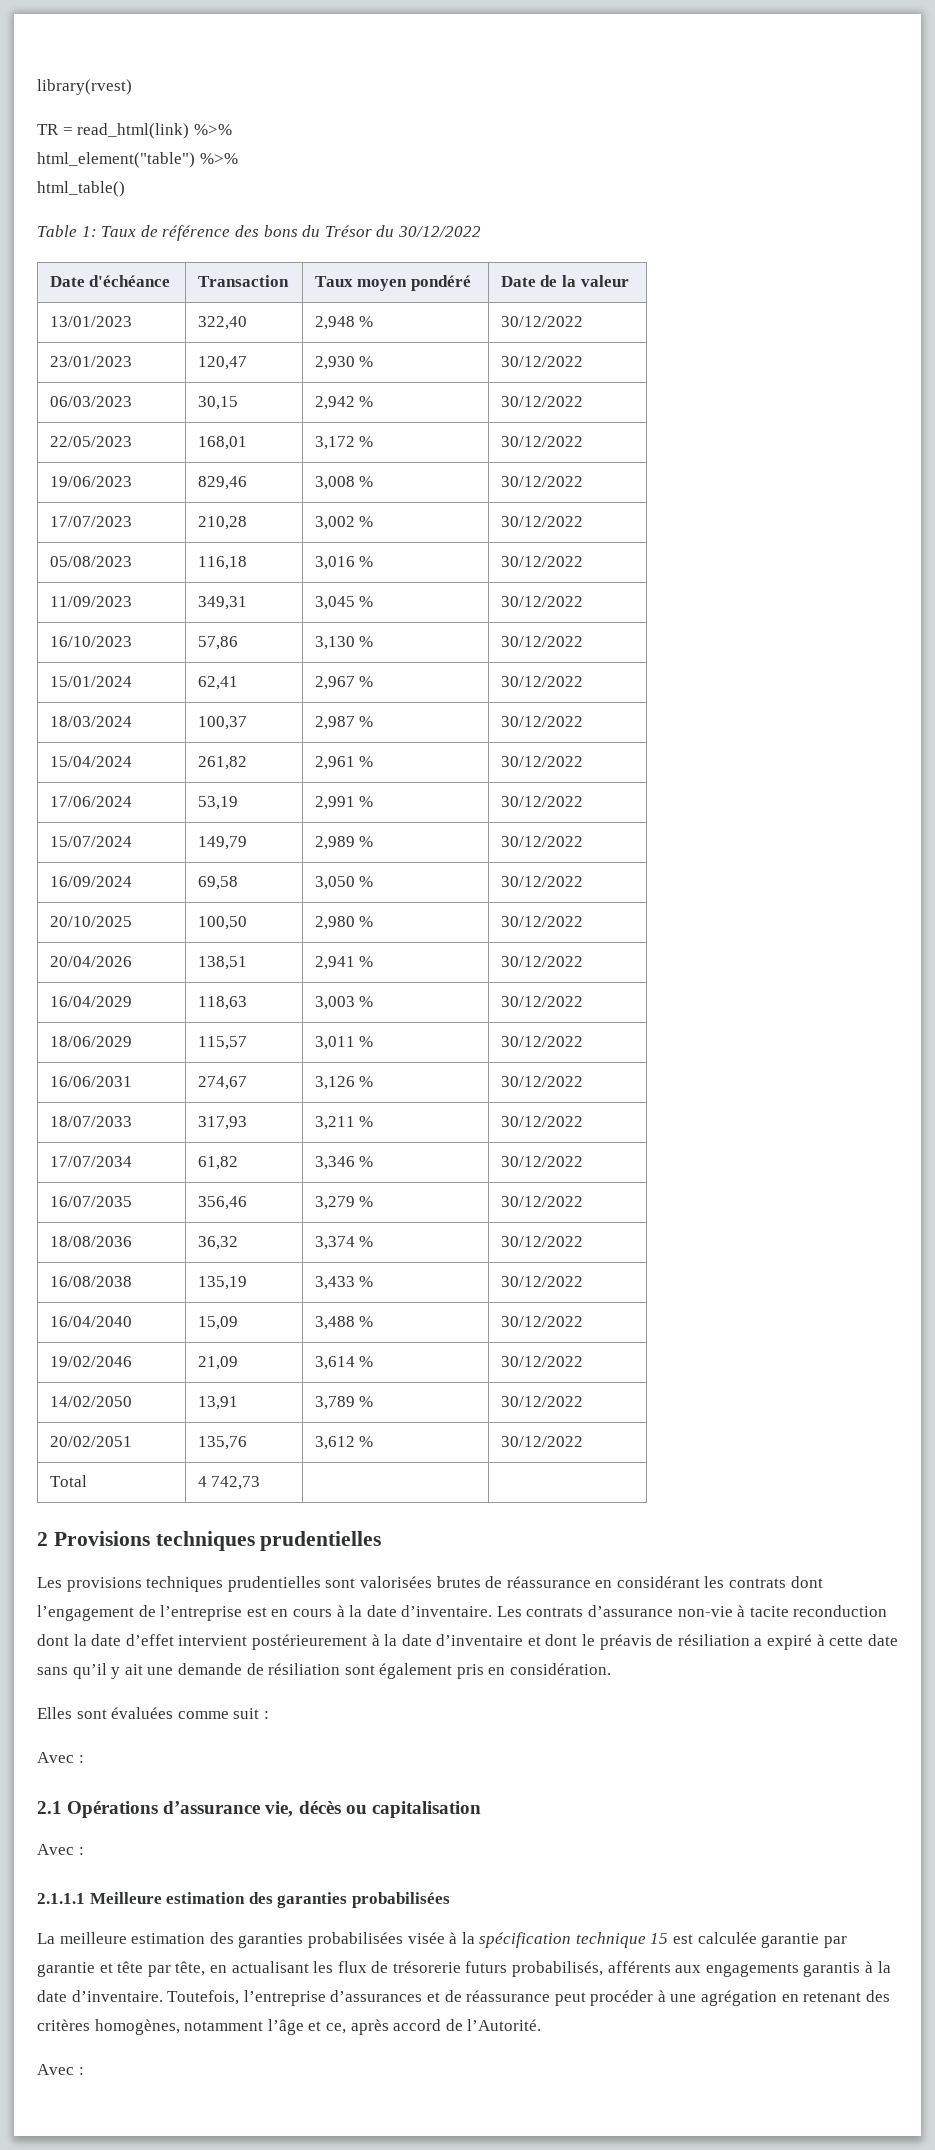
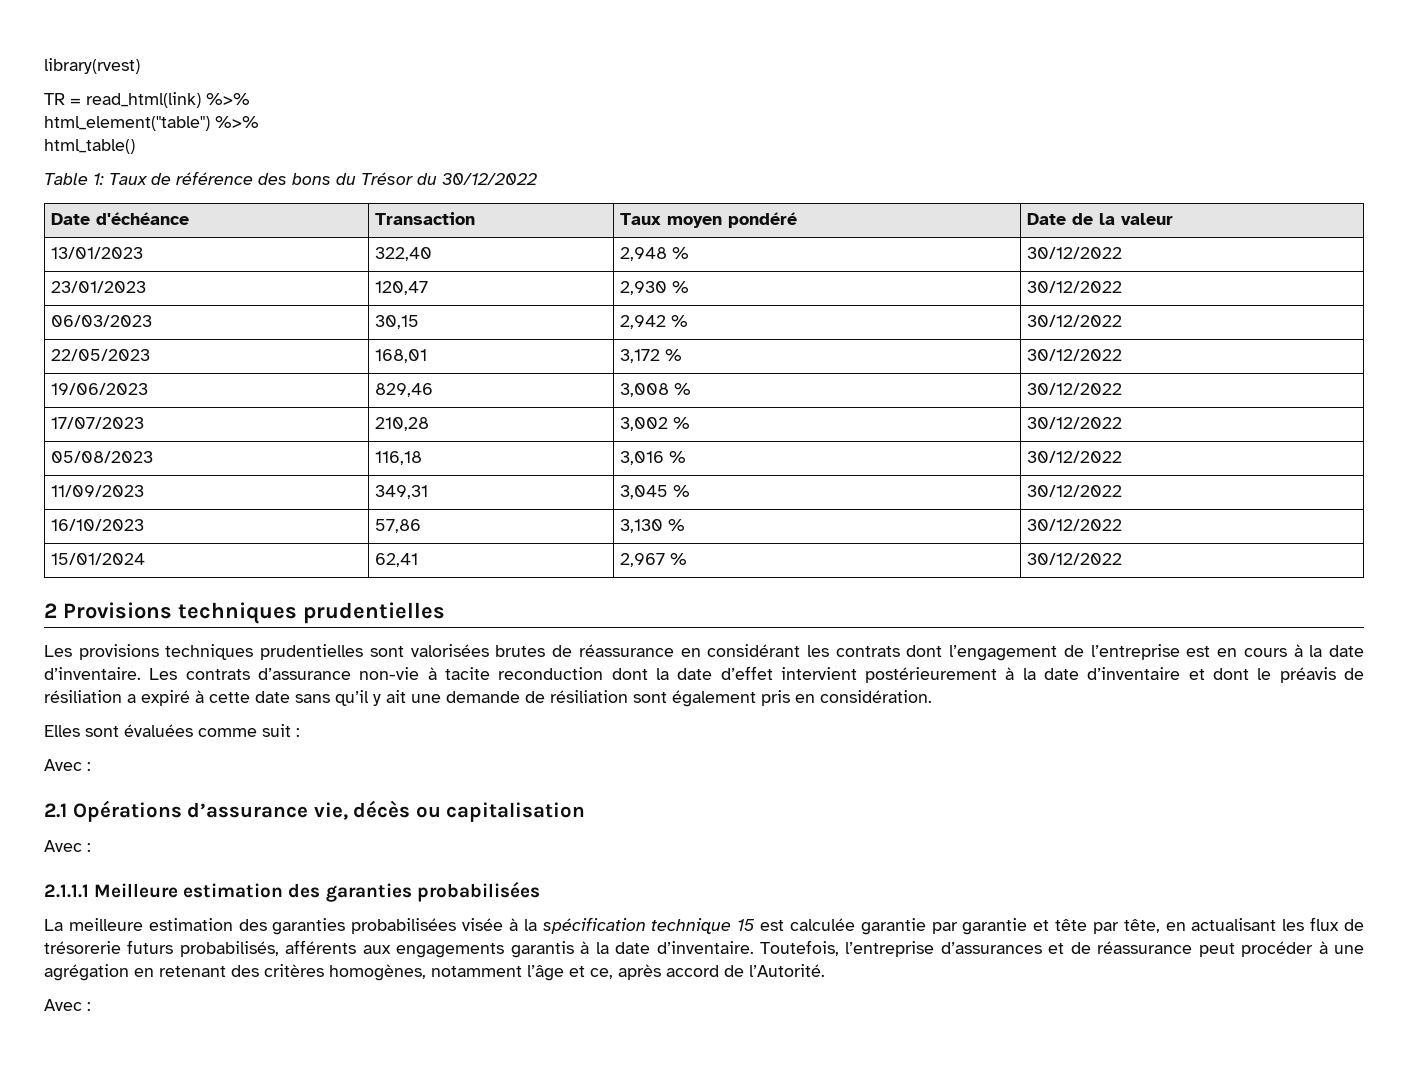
- 18/03/2024 | 100,37 | 2,987 % | 30/12/2022
- 15/04/2024 | 261,82 | 2,961 % | 30/12/2022
- 17/06/2024 | 53,19 | 2,991 % | 30/12/2022
- 15/07/2024 | 149,79 | 2,989 % | 30/12/2022
- 16/09/2024 | 69,58 | 3,050 % | 30/12/2022
- 20/10/2025 | 100,50 | 2,980 % | 30/12/2022
- 20/04/2026 | 138,51 | 2,941 % | 30/12/2022
- 16/04/2029 | 118,63 | 3,003 % | 30/12/2022
- 18/06/2029 | 115,57 | 3,011 % | 30/12/2022
- 16/06/2031 | 274,67 | 3,126 % | 30/12/2022
- 18/07/2033 | 317,93 | 3,211 % | 30/12/2022
- 17/07/2034 | 61,82 | 3,346 % | 30/12/2022
- 16/07/2035 | 356,46 | 3,279 % | 30/12/2022
- 18/08/2036 | 36,32 | 3,374 % | 30/12/2022
- 16/08/2038 | 135,19 | 3,433 % | 30/12/2022
- 16/04/2040 | 15,09 | 3,488 % | 30/12/2022
- 19/02/2046 | 21,09 | 3,614 % | 30/12/2022
- 14/02/2050 | 13,91 | 3,789 % | 30/12/2022
- 20/02/2051 | 135,76 | 3,612 % | 30/12/2022
- Total | 4 742,73 | |

